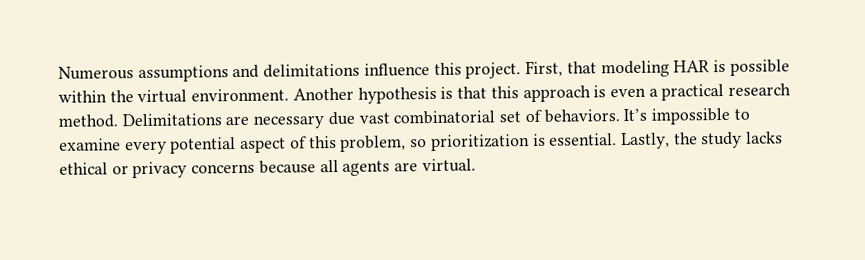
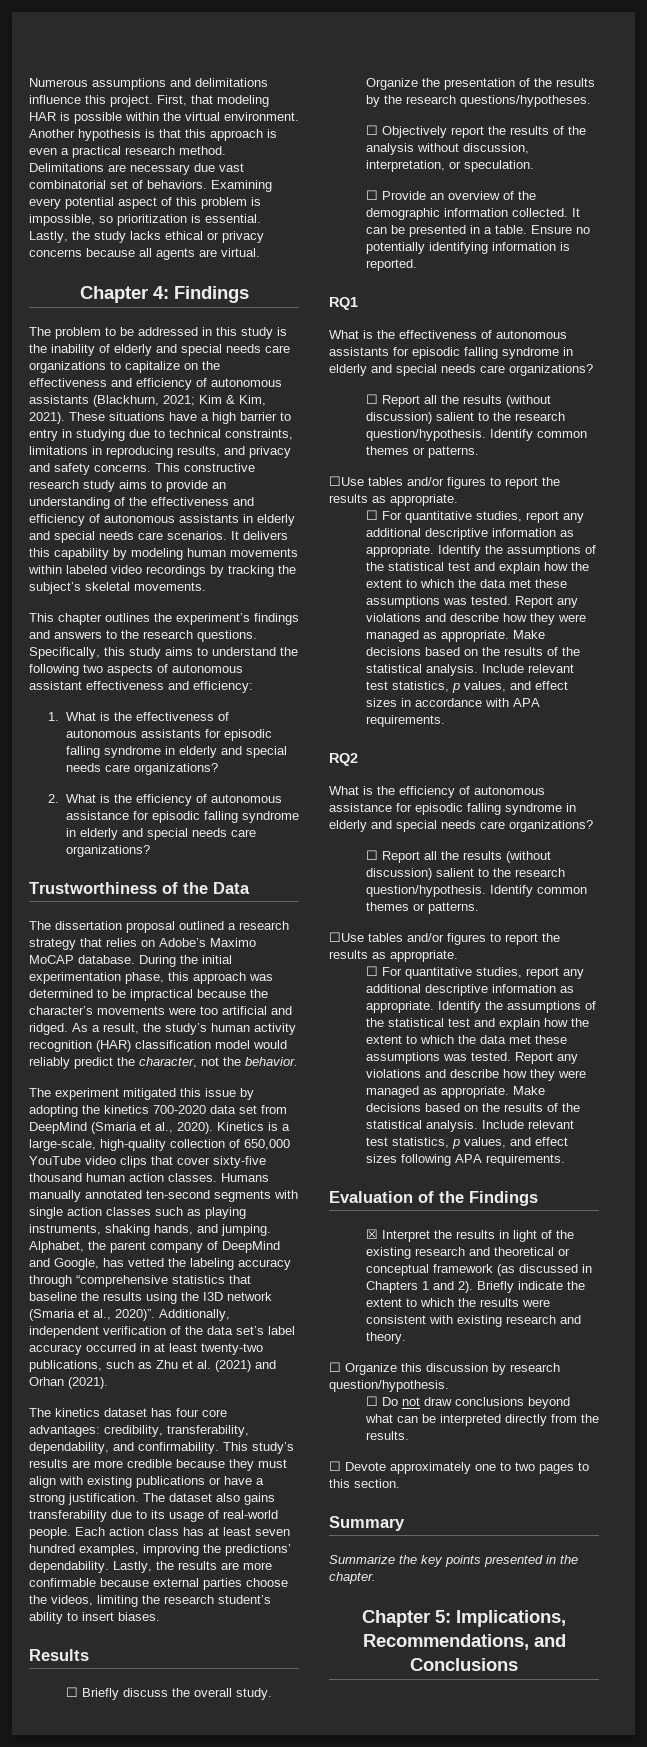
- It’s impossible to examine every potential aspect of this problem, so prioritization is essential.
+ Examining every potential aspect of this problem is impossible, so prioritization is essential.
+ Chapter 4: Findings
+ The problem to be addressed in this study is the inability of elderly and special needs care organizations to capitalize on the effectiveness and efficiency of autonomous assistants (Blackhurn, 2021; Kim & Kim, 2021). These situations have a high barrier to entry in studying due to technical constraints, limitations in reproducing results, and privacy and safety concerns. This constructive research study aims to provide an understanding of the effectiveness and efficiency of autonomous assistants in elderly and special needs care scenarios. It delivers this capability by modeling human movements within labeled video recordings by tracking the subject’s skeletal movements.
+ This chapter outlines the experiment’s findings and answers to the research questions. Specifically, this study aims to understand the following two aspects of autonomous assistant effectiveness and efficiency:
+ 1. What is the effectiveness of autonomous assistants for episodic falling syndrome in elderly and special needs care organizations?
+ 2. What is the efficiency of autonomous assistance for episodic falling syndrome in elderly and special needs care organizations?
+ Trustworthiness of the Data
+ The dissertation proposal outlined a research strategy that relies on Adobe’s Maximo MoCAP database. During the initial experimentation phase, this approach was determined to be impractical because the character’s movements were too artificial and ridged. As a result, the study’s human activity recognition (HAR) classification model would reliably predict the character, not the behavior.
+ The experiment mitigated this issue by adopting the kinetics 700-2020 data set from DeepMind (Smaria et al., 2020). Kinetics is a large-scale, high-quality collection of 650,000 YouTube video clips that cover sixty-five thousand human action classes. Humans manually annotated ten-second segments with single action classes such as playing instruments, shaking hands, and jumping. Alphabet, the parent company of DeepMind and Google, has vetted the labeling accuracy through “comprehensive statistics that baseline the results using the I3D network (Smaria et al., 2020)”. Additionally, independent verification of the data set’s label accuracy occurred in at least twenty-two publications, such as Zhu et al. (2021) and Orhan (2021).
+ The kinetics dataset has four core advantages: credibility, transferability, dependability, and confirmability. This study’s results are more credible because they must align with existing publications or have a strong justification. The dataset also gains transferability due to its usage of real-world people. Each action class has at least seven hundred examples, improving the predictions’ dependability. Lastly, the results are more confirmable because external parties choose the videos, limiting the research student’s ability to insert biases.
+ Results
+ ☐ Briefly discuss the overall study. Organize the presentation of the results by the research questions/hypotheses.
+ ☐ Objectively report the results of the analysis without discussion, interpretation, or speculation.
+ ☐ Provide an overview of the demographic information collected. It can be presented in a table. Ensure no potentially identifying information is reported.
+ RQ1
+ What is the effectiveness of autonomous assistants for episodic falling syndrome in elderly and special needs care organizations?
+ ☐ Report all the results (without discussion) salient to the research question/hypothesis. Identify common themes or patterns.
+ ☐Use tables and/or figures to report the results as appropriate.
+ ☐ For quantitative studies, report any additional descriptive information as appropriate. Identify the assumptions of the statistical test and explain how the extent to which the data met these assumptions was tested. Report any violations and describe how they were managed as appropriate. Make decisions based on the results of the statistical analysis. Include relevant test statistics, p values, and effect sizes in accordance with APA requirements.
+ RQ2
+ What is the efficiency of autonomous assistance for episodic falling syndrome in elderly and special needs care organizations?
+ ☐ Report all the results (without discussion) salient to the research question/hypothesis. Identify common themes or patterns.
+ ☐Use tables and/or figures to report the results as appropriate.
+ ☐ For quantitative studies, report any additional descriptive information as appropriate. Identify the assumptions of the statistical test and explain how the extent to which the data met these assumptions was tested. Report any violations and describe how they were managed as appropriate. Make decisions based on the results of the statistical analysis. Include relevant test statistics, p values, and effect sizes following APA requirements.
+ Evaluation of the Findings
+ ☒ Interpret the results in light of the existing research and theoretical or conceptual framework (as discussed in Chapters 1 and 2). Briefly indicate the extent to which the results were consistent with existing research and theory.
+ ☐ Organize this discussion by research question/hypothesis.
+ ☐ Do not draw conclusions beyond what can be interpreted directly from the results.
+ ☐ Devote approximately one to two pages to this section.
+ Summary
+ Summarize the key points presented in the chapter.
+ Chapter 5: Implications, Recommendations, and Conclusions

